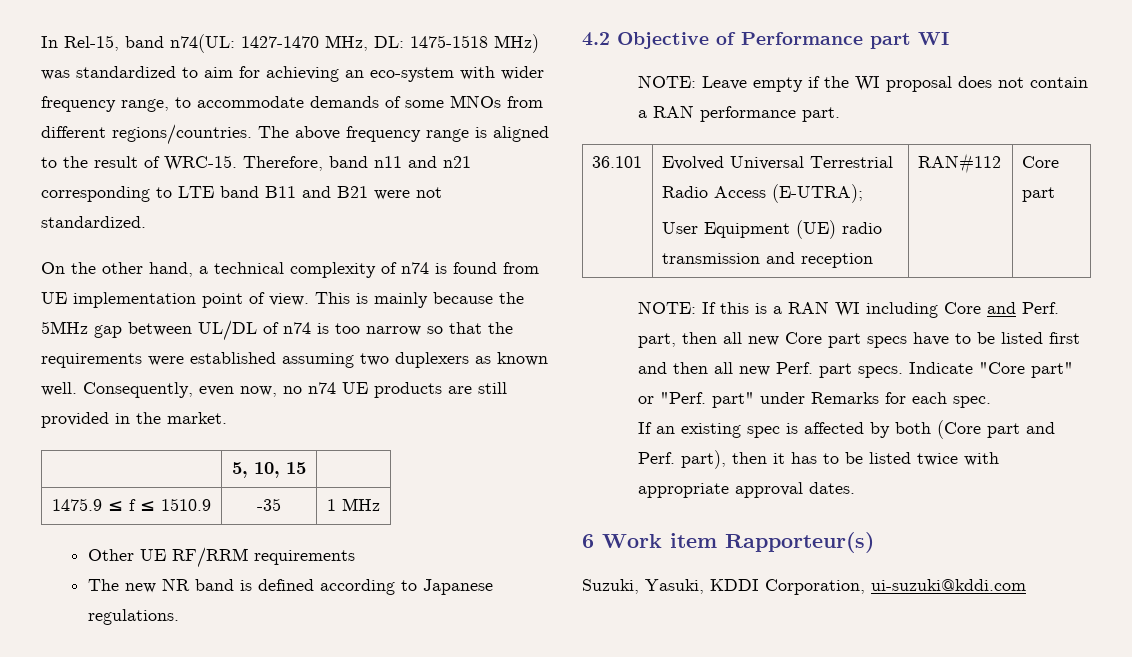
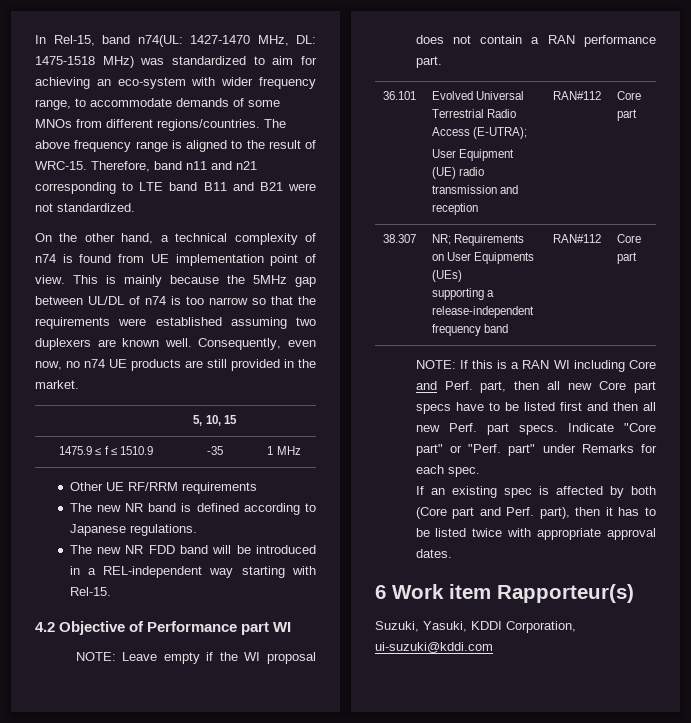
- This is mainly because the 5MHz gap between UL/DL of n74 is too narrow so that the requirements were established assuming two duplexers as known well.
+ This is mainly because the 5MHz gap between UL/DL of n74 is too narrow so that the requirements were established assuming two duplexers are known well.
+ The new NR FDD band will be introduced in a REL-independent way starting with Rel-15.
+ 38.307 | NR; Requirements on User Equipments (UEs)
+ supporting a release-independent frequency band | RAN#112 | Core part

